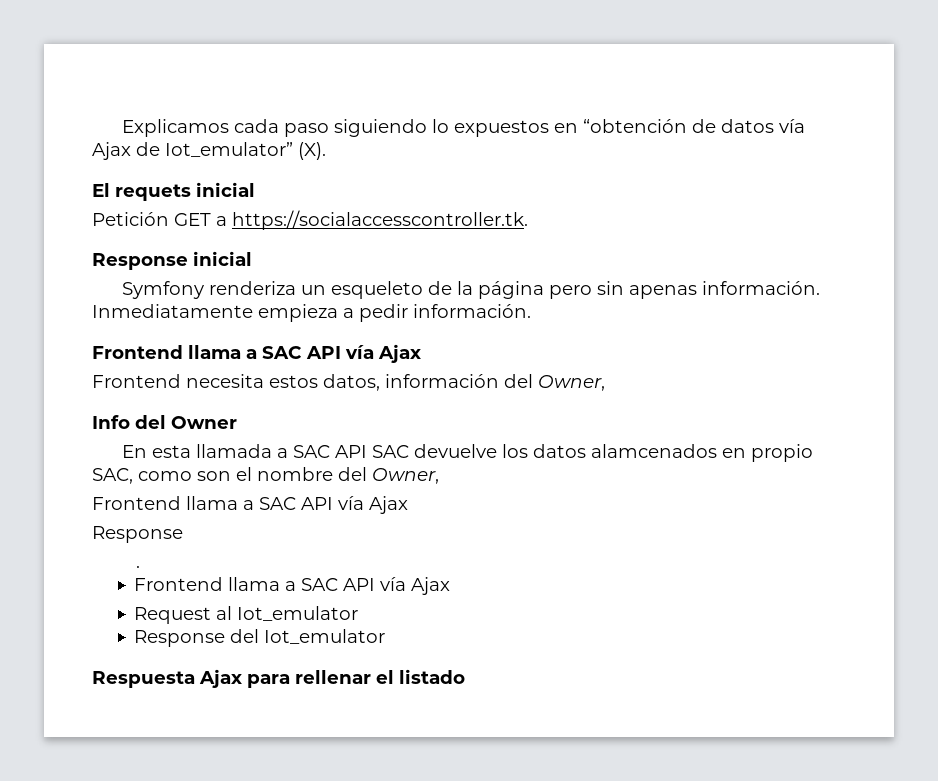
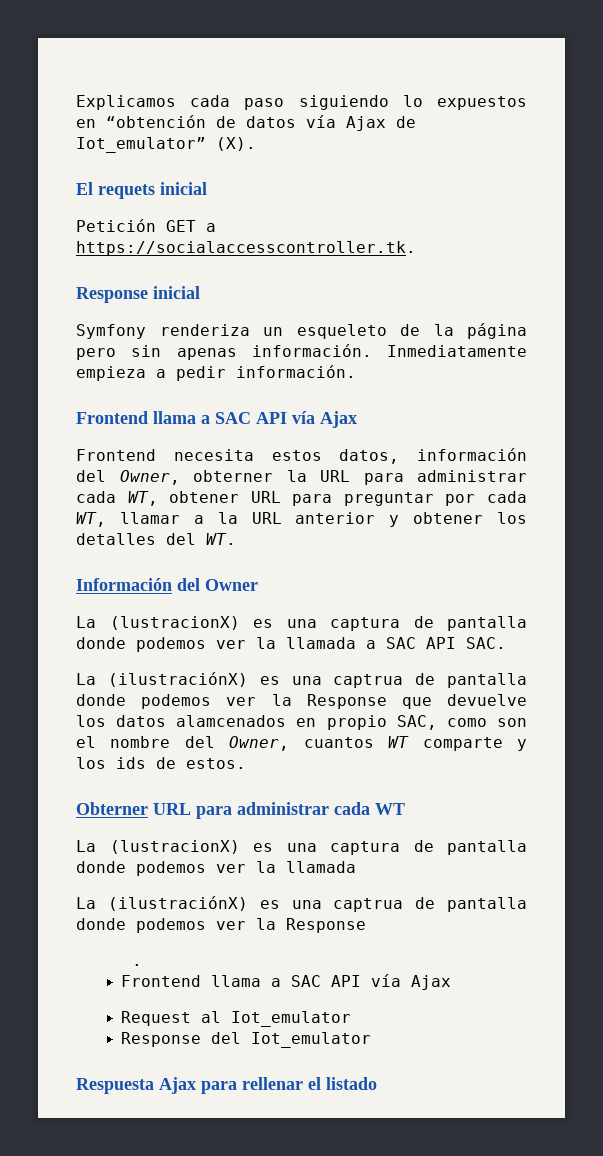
- Frontend necesita estos datos, información del Owner,
- Info del Owner
- En esta llamada a SAC API SAC devuelve los datos alamcenados en propio SAC, como son el nombre del Owner,
- Frontend llama a SAC API vía Ajax
- Response
+ Frontend necesita estos datos, información del Owner, obterner la URL para administrar cada WT, obtener URL para preguntar por cada WT, llamar a la URL anterior y obtener los detalles del WT.
+ Información del Owner
+ La (lustracionX) es una captura de pantalla donde podemos ver la llamada a SAC API SAC.
+ La (ilustraciónX) es una captrua de pantalla donde podemos ver la Response que devuelve los datos alamcenados en propio SAC, como son el nombre del Owner, cuantos WT comparte y los ids de estos.
+ Obterner URL para administrar cada WT
+ La (lustracionX) es una captura de pantalla donde podemos ver la llamada
+ La (ilustraciónX) es una captrua de pantalla donde podemos ver la Response

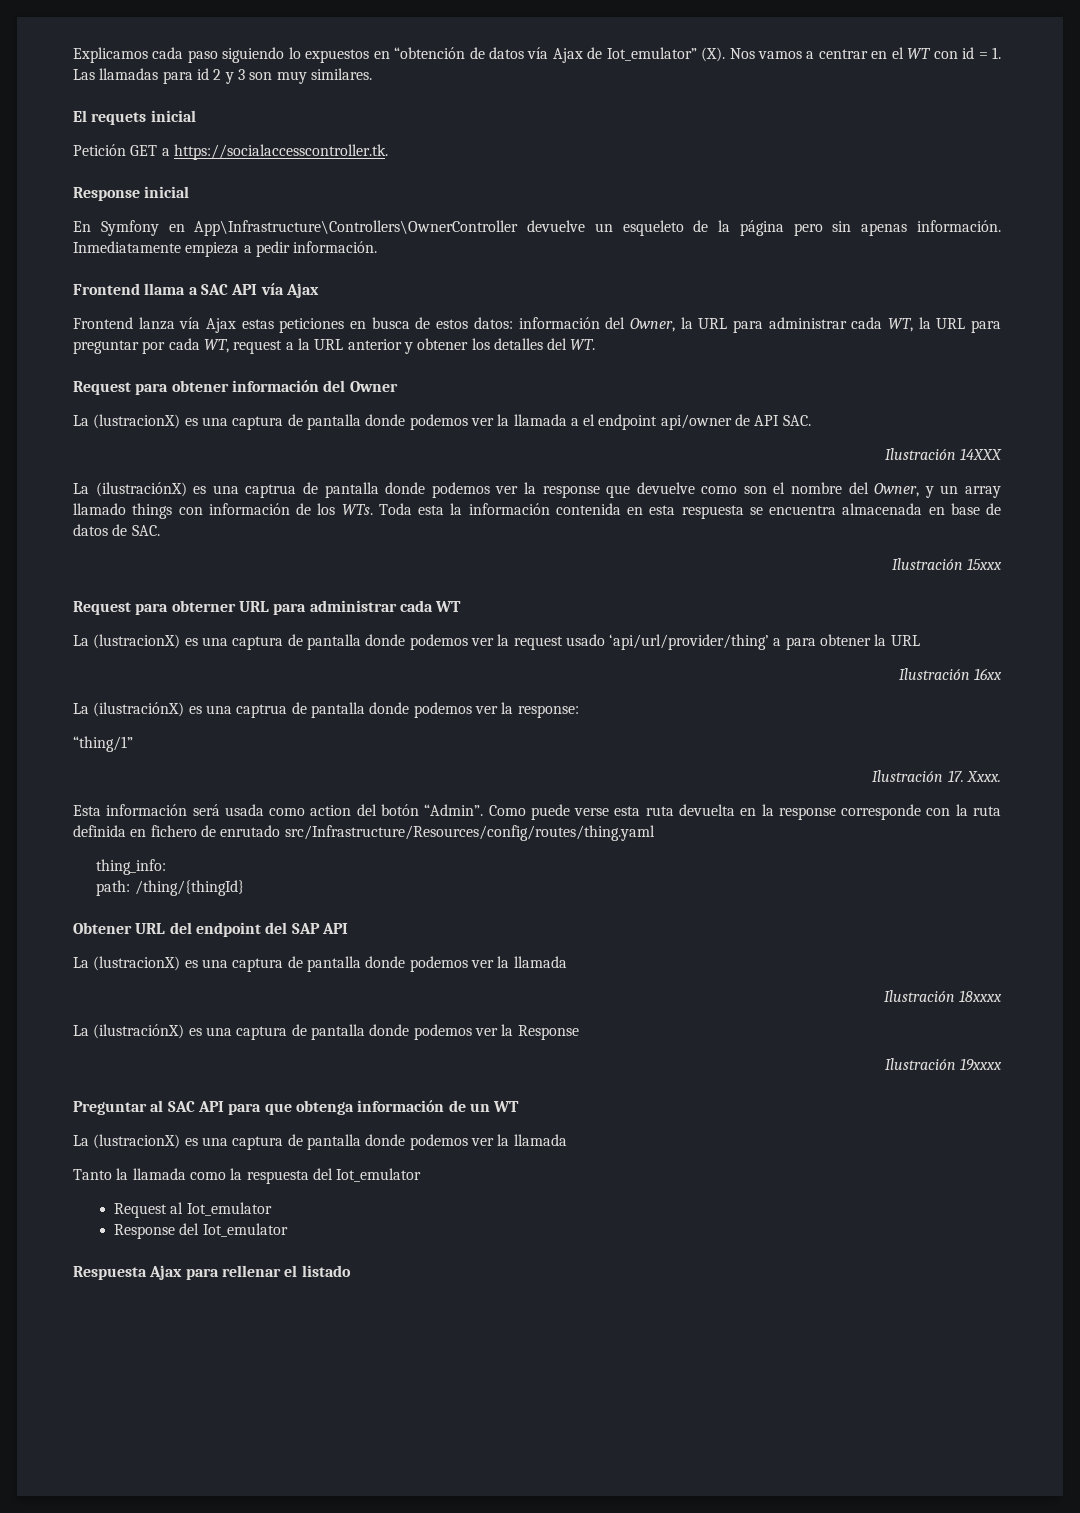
- Explicamos cada paso siguiendo lo expuestos en “obtención de datos vía Ajax de Iot_emulator” (X).
+ Explicamos cada paso siguiendo lo expuestos en “obtención de datos vía Ajax de Iot_emulator” (X). Nos vamos a centrar en el WT con id = 1. Las llamadas para id 2 y 3 son muy similares.
- Symfony renderiza un esqueleto de la página pero sin apenas información.
+ En Symfony en App\Infrastructure\Controllers\OwnerController devuelve un esqueleto de la página pero sin apenas información.
- Frontend necesita estos datos, información del Owner, obterner la URL para administrar cada WT, obtener URL para preguntar por cada WT, llamar a la URL anterior y obtener los detalles del WT.
+ Frontend lanza vía Ajax estas peticiones en busca de estos datos: información del Owner, la URL para administrar cada WT, la URL para preguntar por cada WT, request a la URL anterior y obtener los detalles del WT.
- Información del Owner
+ Request para obtener información del Owner
- La (lustracionX) es una captura de pantalla donde podemos ver la llamada a SAC API SAC.
+ La (lustracionX) es una captura de pantalla donde podemos ver la llamada a el endpoint api/owner de API SAC.
+ Ilustración 14XXX
- La (ilustraciónX) es una captrua de pantalla donde podemos ver la Response que devuelve los datos alamcenados en propio SAC, como son el nombre del Owner, cuantos WT comparte y los ids de estos.
- Obterner URL para administrar cada WT
+ La (ilustraciónX) es una captrua de pantalla donde podemos ver la response que devuelve como son el nombre del Owner, y un array llamado things con información de los WTs. Toda esta la información contenida en esta respuesta se encuentra almacenada en base de datos de SAC.
+ Ilustración 15xxx
+ Request para obterner URL para administrar cada WT
+ La (lustracionX) es una captura de pantalla donde podemos ver la request usado ‘api/url/provider/thing’ a para obtener la URL
+ Ilustración 16xx
+ La (ilustraciónX) es una captrua de pantalla donde podemos ver la response:
+ “thing/1”
+ Ilustración 17. Xxxx.
+ Esta información será usada como action del botón “Admin”. Como puede verse esta ruta devuelta en la response corresponde con la ruta definida en fichero de enrutado src/Infrastructure/Resources/config/routes/thing.yaml
+ thing_info:
+ path: /thing/{thingId}
+ Obtener URL del endpoint del SAP API
  La (lustracionX) es una captura de pantalla donde podemos ver la llamada
- La (ilustraciónX) es una captrua de pantalla donde podemos ver la Response
- .
- Frontend llama a SAC API vía Ajax
+ Ilustración 18xxxx
+ La (ilustraciónX) es una captura de pantalla donde podemos ver la Response
+ Ilustración 19xxxx
+ Preguntar al SAC API para que obtenga información de un WT
+ La (lustracionX) es una captura de pantalla donde podemos ver la llamada
+ Tanto la llamada como la respuesta del Iot_emulator

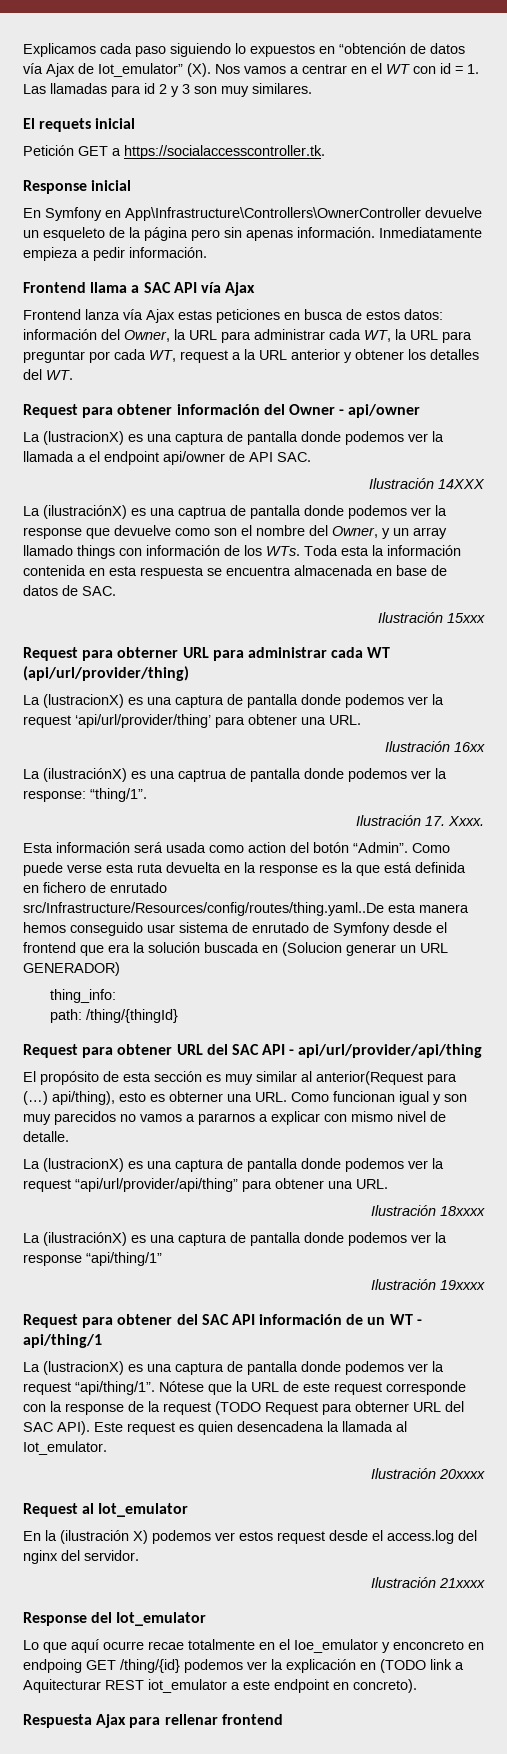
- Request para obtener información del Owner
+ Request para obtener información del Owner - api/owner
- Request para obterner URL para administrar cada WT
+ Request para obterner URL para administrar cada WT (api/url/provider/thing)
- La (lustracionX) es una captura de pantalla donde podemos ver la request usado ‘api/url/provider/thing’ a para obtener la URL
+ La (lustracionX) es una captura de pantalla donde podemos ver la request ‘api/url/provider/thing’ para obtener una URL.
- La (ilustraciónX) es una captrua de pantalla donde podemos ver la response:
- “thing/1”
+ La (ilustraciónX) es una captrua de pantalla donde podemos ver la response: “thing/1”.
- Como puede verse esta ruta devuelta en la response corresponde con la ruta definida en fichero de enrutado src/Infrastructure/Resources/config/routes/thing.yaml
+ Como puede verse esta ruta devuelta en la response es la que está definida en fichero de enrutado src/Infrastructure/Resources/config/routes/thing.yaml..De esta manera hemos conseguido usar sistema de enrutado de Symfony desde el frontend que era la solución buscada en (Solucion generar un URL GENERADOR)
  thing_info:
  path: /thing/{thingId}
- Obtener URL del endpoint del SAP API
- La (lustracionX) es una captura de pantalla donde podemos ver la llamada
+ Request para obtener URL del SAC API - api/url/provider/api/thing
+ El propósito de esta sección es muy similar al anterior(Request para (…) api/thing), esto es obterner una URL. Como funcionan igual y son muy parecidos no vamos a pararnos a explicar con mismo nivel de detalle.
+ La (lustracionX) es una captura de pantalla donde podemos ver la request “api/url/provider/api/thing” para obtener una URL.
- La (ilustraciónX) es una captura de pantalla donde podemos ver la Response
+ La (ilustraciónX) es una captura de pantalla donde podemos ver la response “api/thing/1”
- Preguntar al SAC API para que obtenga información de un WT
- La (lustracionX) es una captura de pantalla donde podemos ver la llamada
- Tanto la llamada como la respuesta del Iot_emulator
+ Request para obtener del SAC API información de un WT - api/thing/1
+ La (lustracionX) es una captura de pantalla donde podemos ver la request “api/thing/1”. Nótese que la URL de este request corresponde con la response de la request (TODO Request para obterner URL del SAC API). Este request es quien desencadena la llamada al Iot_emulator.
+ Ilustración 20xxxx
  Request al Iot_emulator
+ En la (ilustración X) podemos ver estos request desde el access.log del nginx del servidor.
+ Ilustración 21xxxx
  Response del Iot_emulator
+ Lo que aquí ocurre recae totalmente en el Ioe_emulator y enconcreto en endpoing GET /thing/{id} podemos ver la explicación en (TODO link a Aquitecturar REST iot_emulator a este endpoint en concreto).
- Respuesta Ajax para rellenar el listado
+ Respuesta Ajax para rellenar frontend

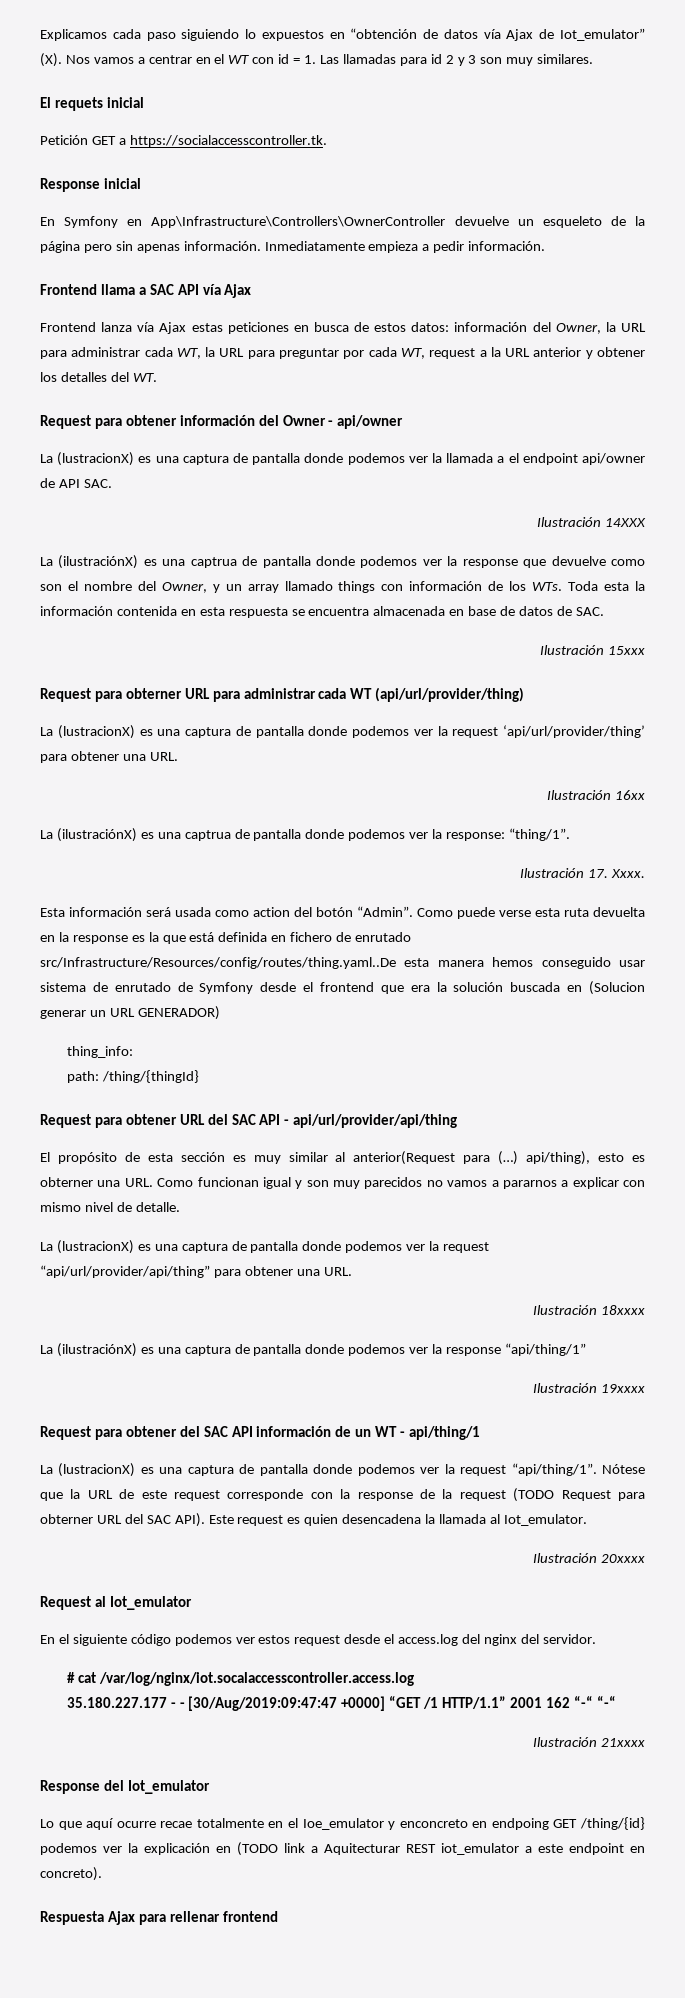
- En la (ilustración X) podemos ver estos request desde el access.log del nginx del servidor.
+ En el siguiente código podemos ver estos request desde el access.log del nginx del servidor.
+ # cat /var/log/nginx/iot.socalaccesscontroller.access.log
+ 35.180.227.177 - - [30/Aug/2019:09:47:47 +0000] “GET /1 HTTP/1.1” 2001 162 “-“ “-“

